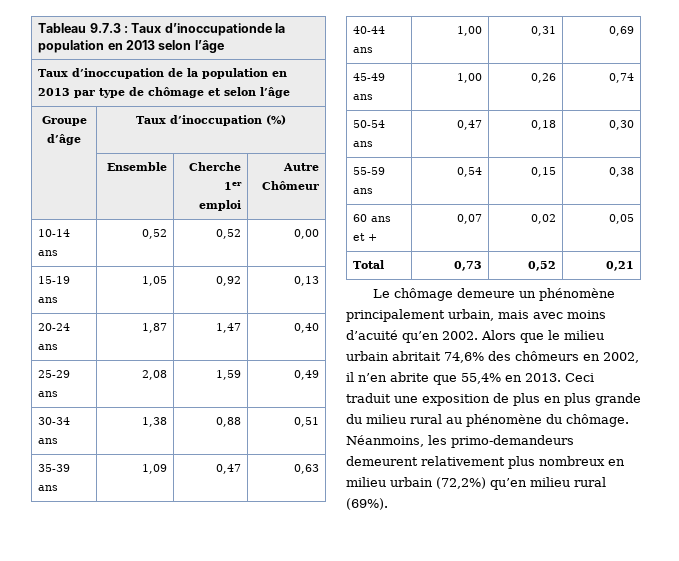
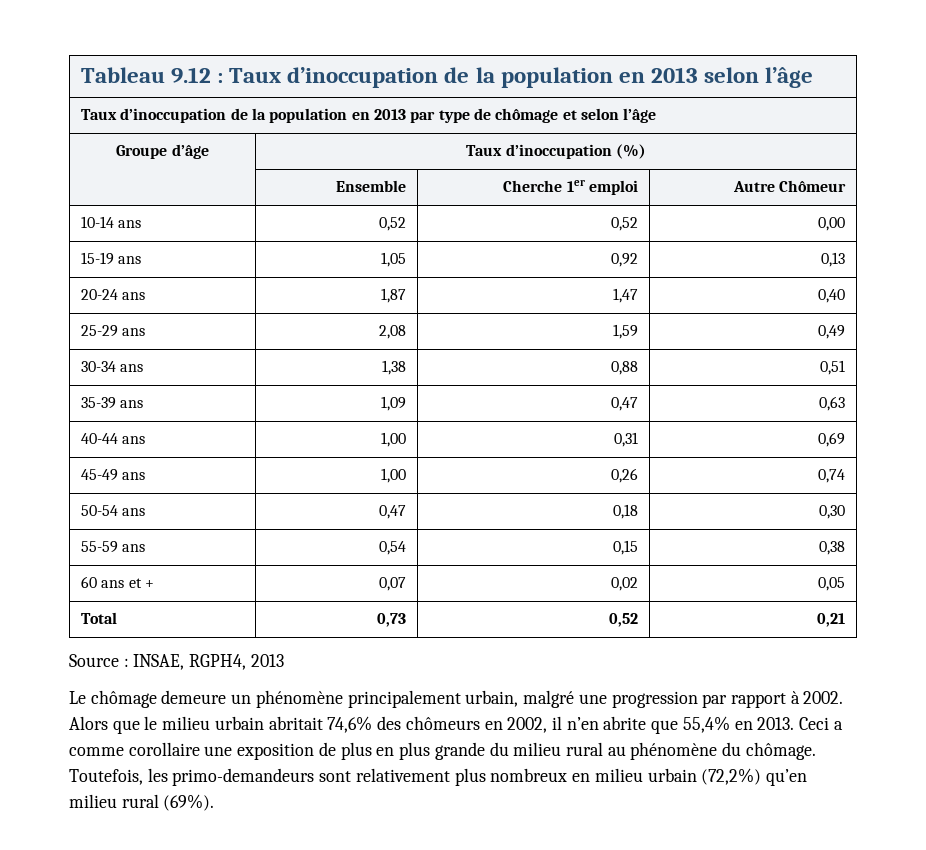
- Tableau 9.7.3 : Taux d’inoccupationde la population en 2013 selon l’âge
+ Tableau 9.12 : Taux d’inoccupation de la population en 2013 selon l’âge
+ Source : INSAE, RGPH4, 2013
- Le chômage demeure un phénomène principalement urbain, mais avec moins d’acuité qu’en 2002.
+ Le chômage demeure un phénomène principalement urbain, malgré une progression par rapport à 2002.
- Ceci traduit une exposition de plus en plus grande du milieu rural au phénomène du chômage.
+ Ceci a comme corollaire une exposition de plus en plus grande du milieu rural au phénomène du chômage.
- Néanmoins, les primo-demandeurs demeurent relativement plus nombreux en milieu urbain (72,2%) qu’en milieu rural (69%).
+ Toutefois, les primo-demandeurs sont relativement plus nombreux en milieu urbain (72,2%) qu’en milieu rural (69%).

